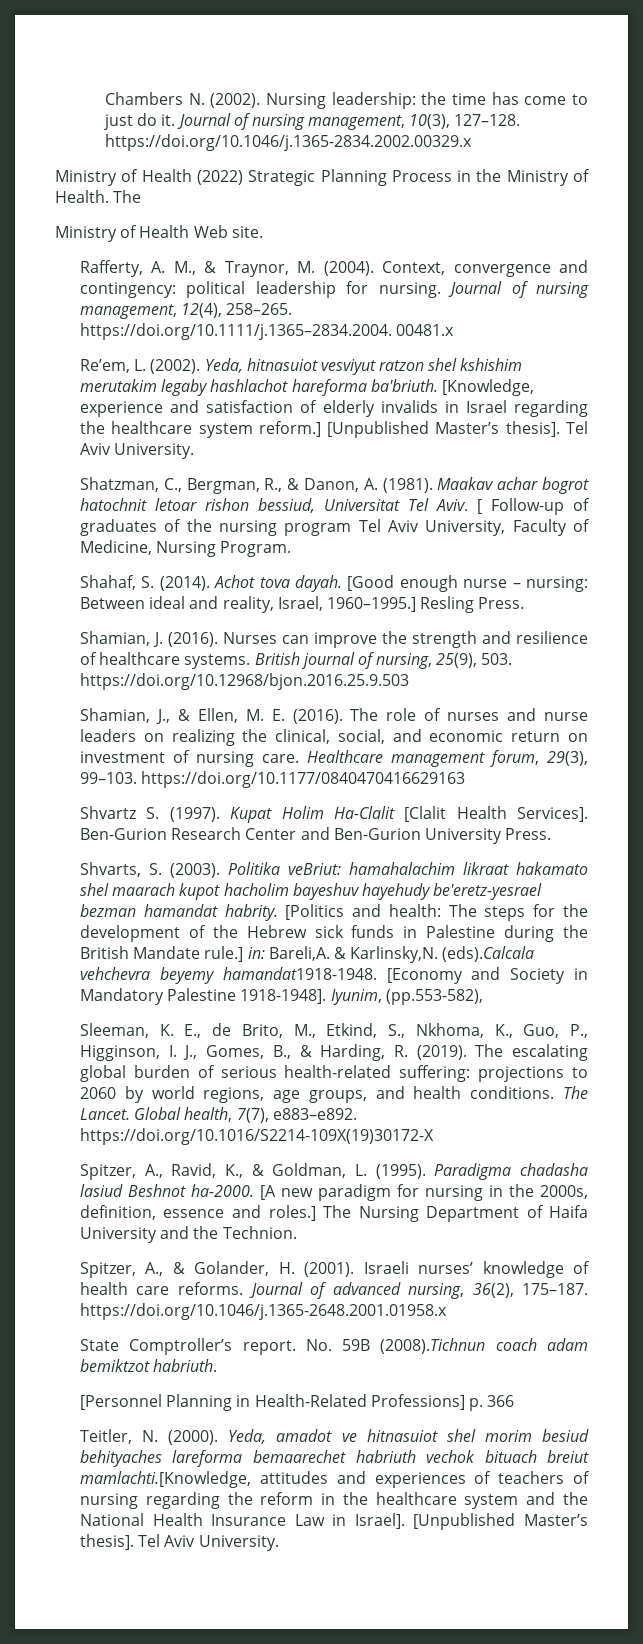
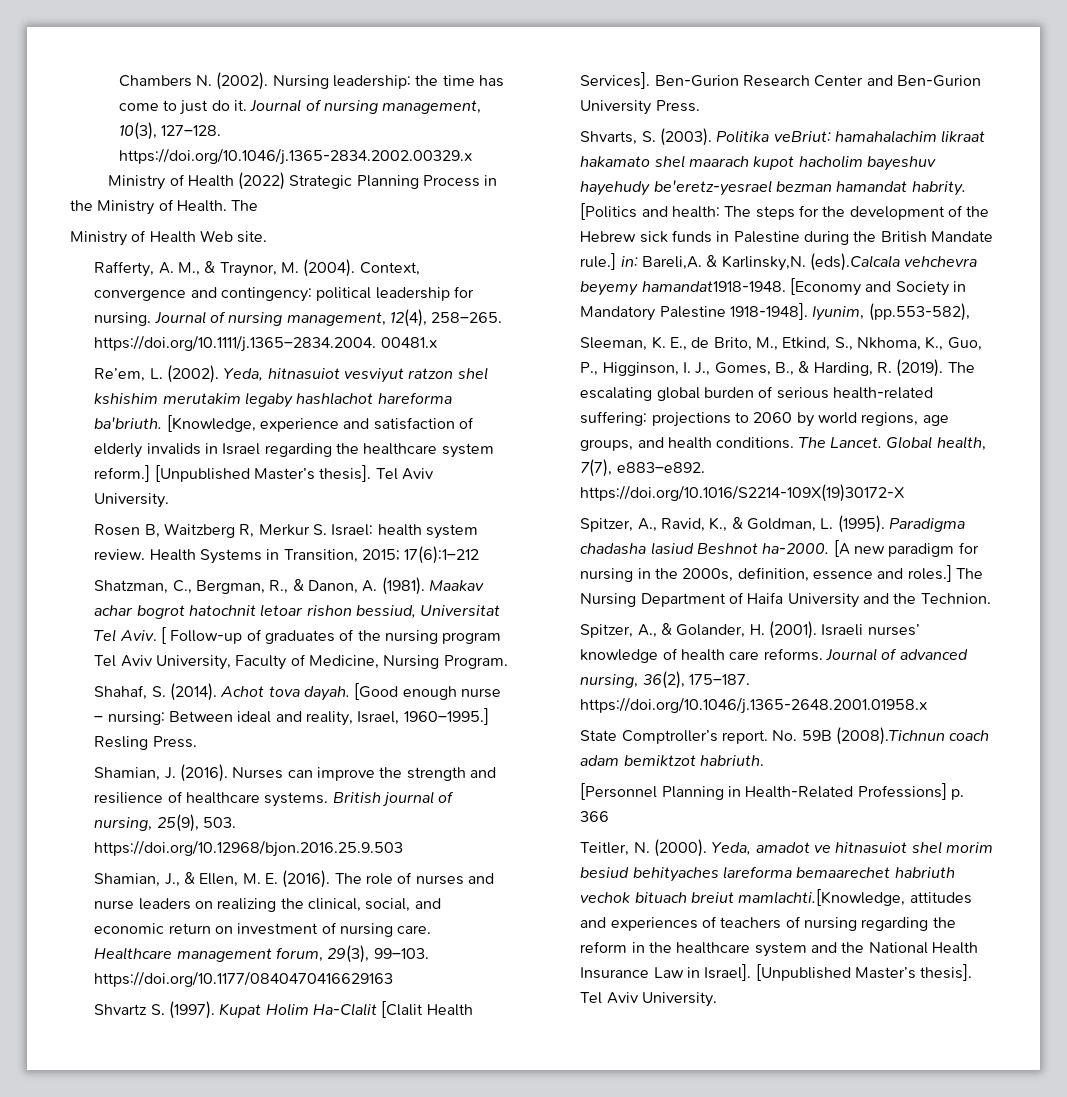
+ Rosen B, Waitzberg R, Merkur S. Israel: health system review. Health Systems in Transition, 2015; 17(6):1–212

